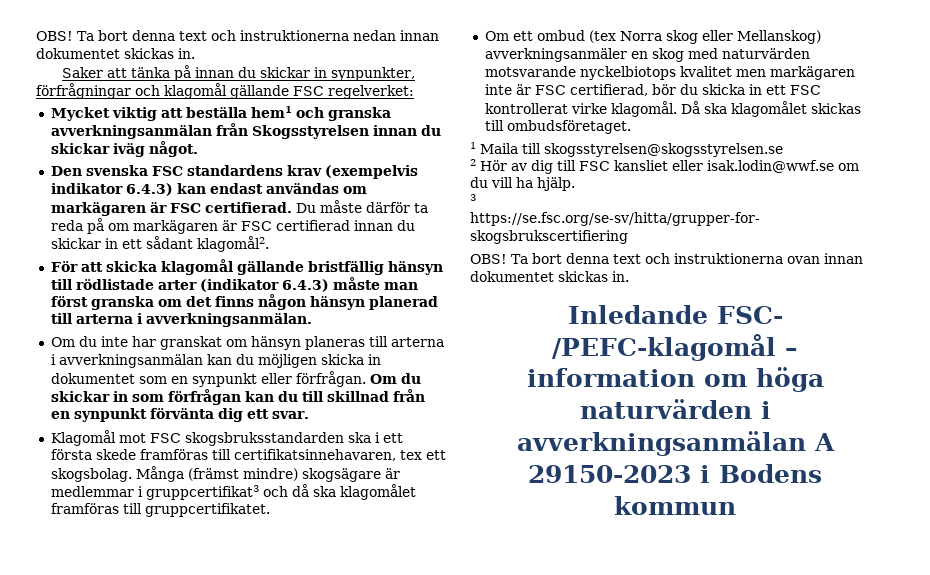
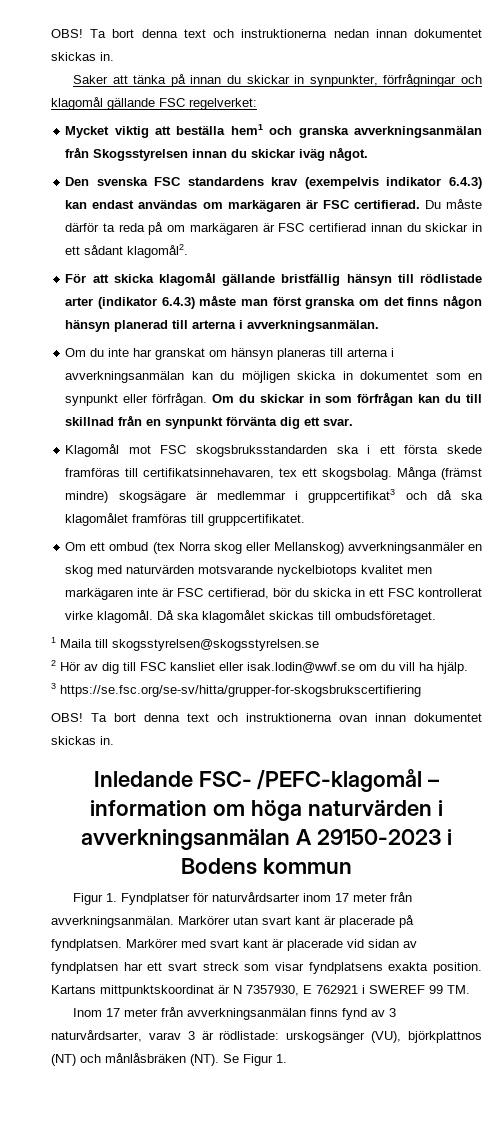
+ Figur 1. Fyndplatser för naturvårdsarter inom 17 meter från avverkningsanmälan. Markörer utan svart kant är placerade på fyndplatsen. Markörer med svart kant är placerade vid sidan av fyndplatsen har ett svart streck som visar fyndplatsens exakta position. Kartans mittpunktskoordinat är N 7357930, E 762921 i SWEREF 99 TM.
+ Inom 17 meter från avverkningsanmälan finns fynd av 3 naturvårdsarter, varav 3 är rödlistade: urskogsänger (VU), björkplattnos (NT) och månlåsbräken (NT). Se Figur 1.

